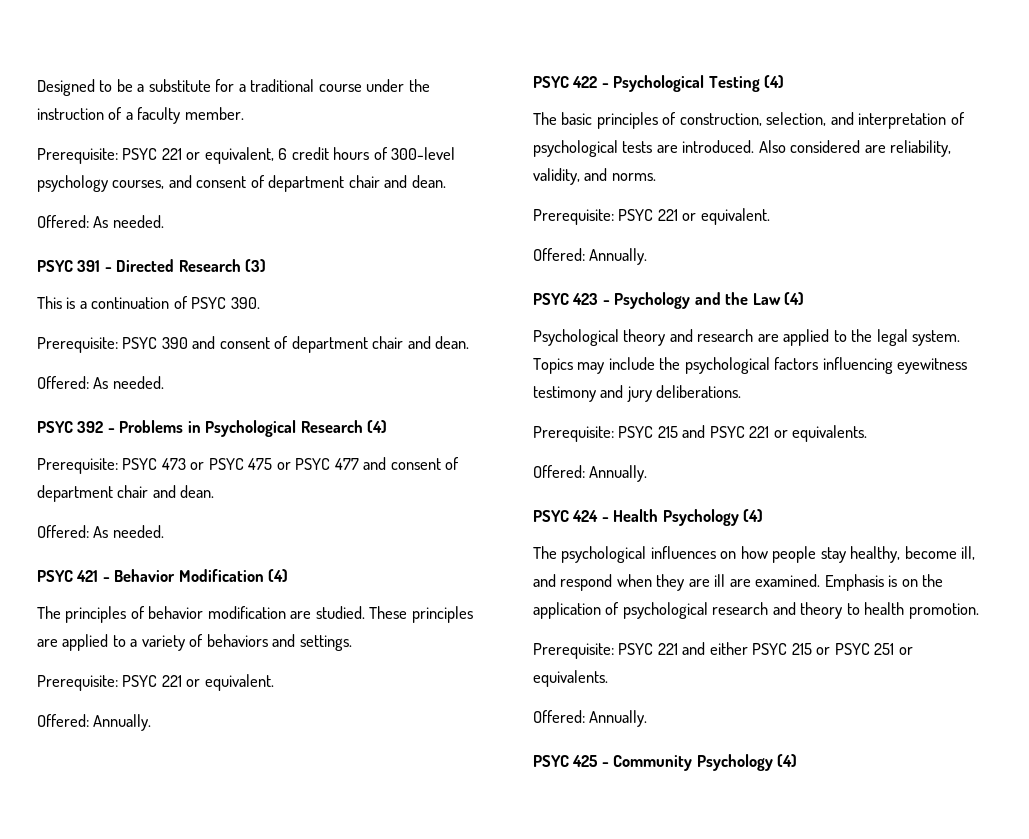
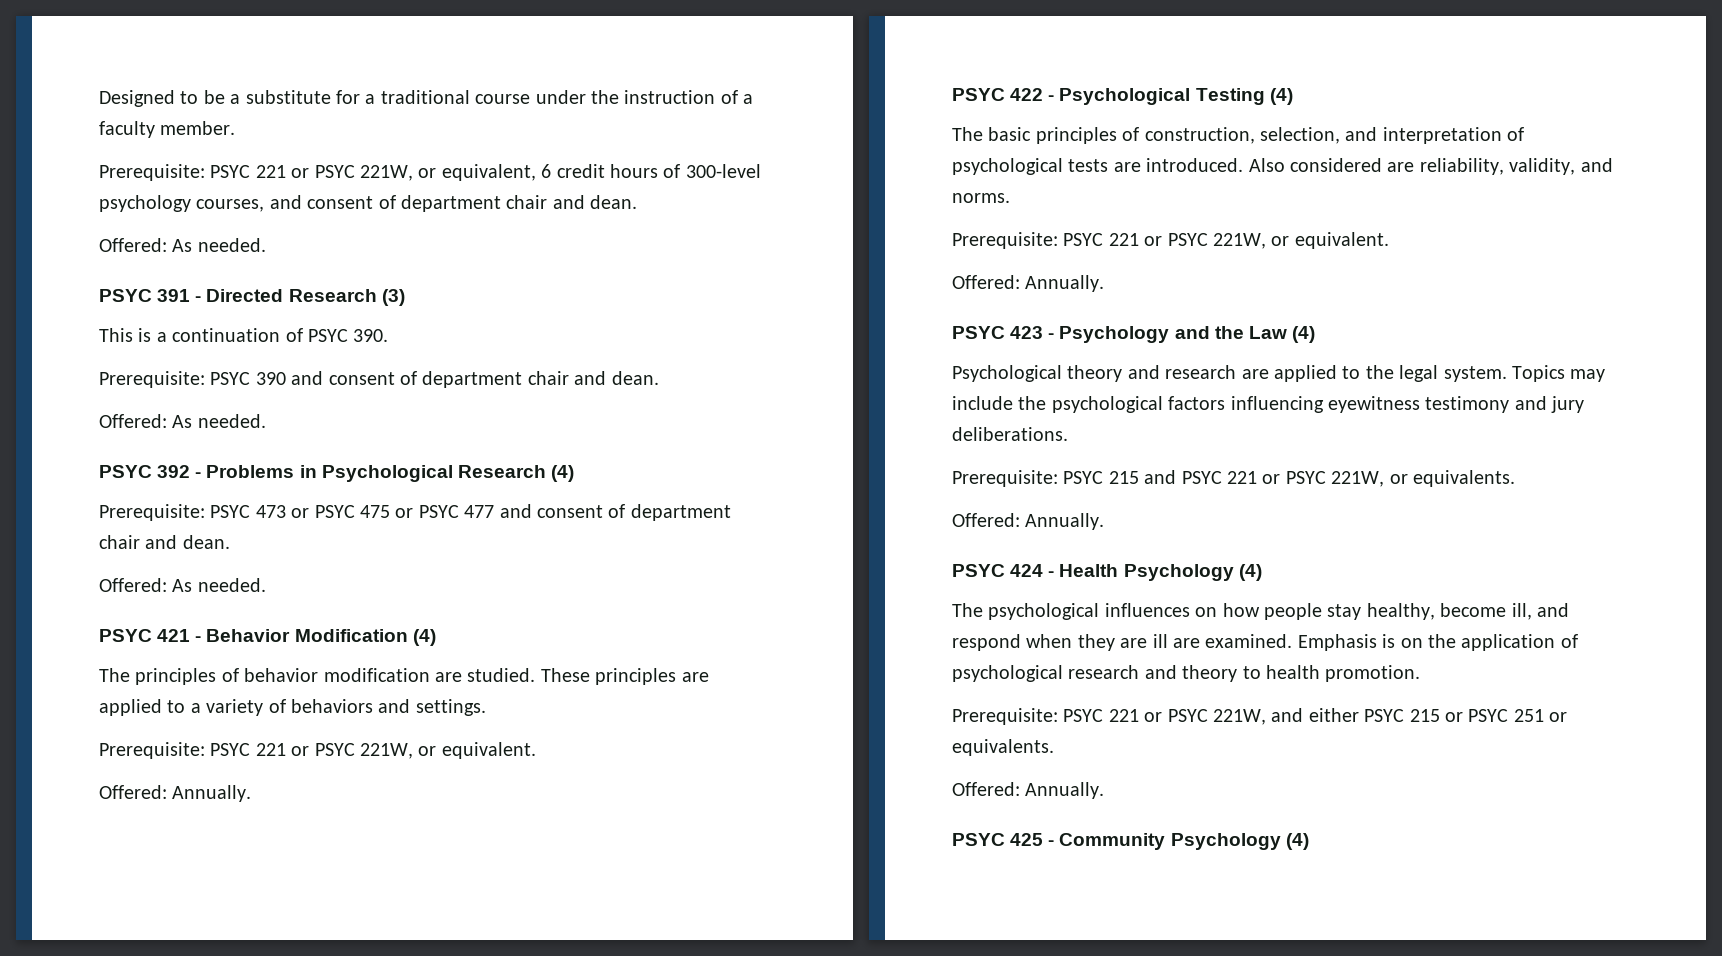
- Prerequisite: PSYC 221 or equivalent, 6 credit hours of 300-level psychology courses, and consent of department chair and dean.
+ Prerequisite: PSYC 221 or PSYC 221W, or equivalent, 6 credit hours of 300-level psychology courses, and consent of department chair and dean.
  These principles are applied to a variety of behaviors and settings.
- Prerequisite: PSYC 221 or equivalent.
+ Prerequisite: PSYC 221 or PSYC 221W, or equivalent.
  Also considered are reliability, validity, and norms.
- Prerequisite: PSYC 221 or equivalent.
+ Prerequisite: PSYC 221 or PSYC 221W, or equivalent.
- Prerequisite: PSYC 215 and PSYC 221 or equivalents.
+ Prerequisite: PSYC 215 and PSYC 221 or PSYC 221W, or equivalents.
- Prerequisite: PSYC 221 and either PSYC 215 or PSYC 251 or equivalents.
+ Prerequisite: PSYC 221 or PSYC 221W, and either PSYC 215 or PSYC 251 or equivalents.

